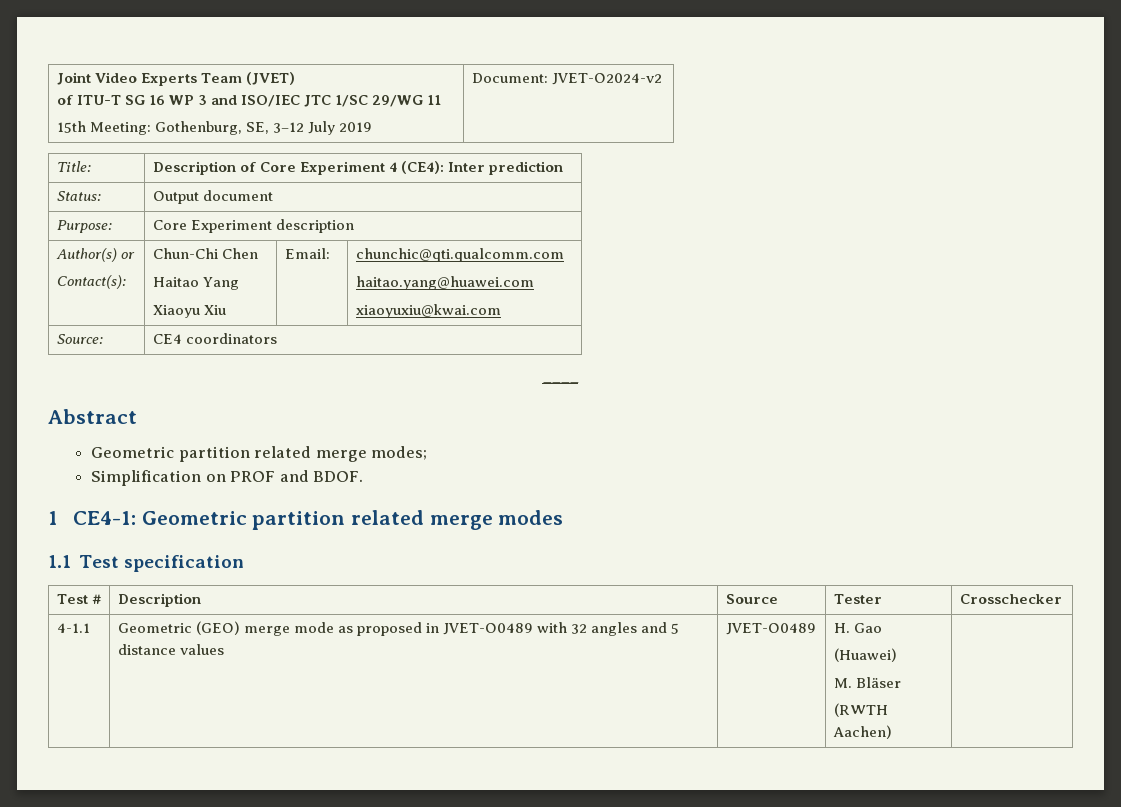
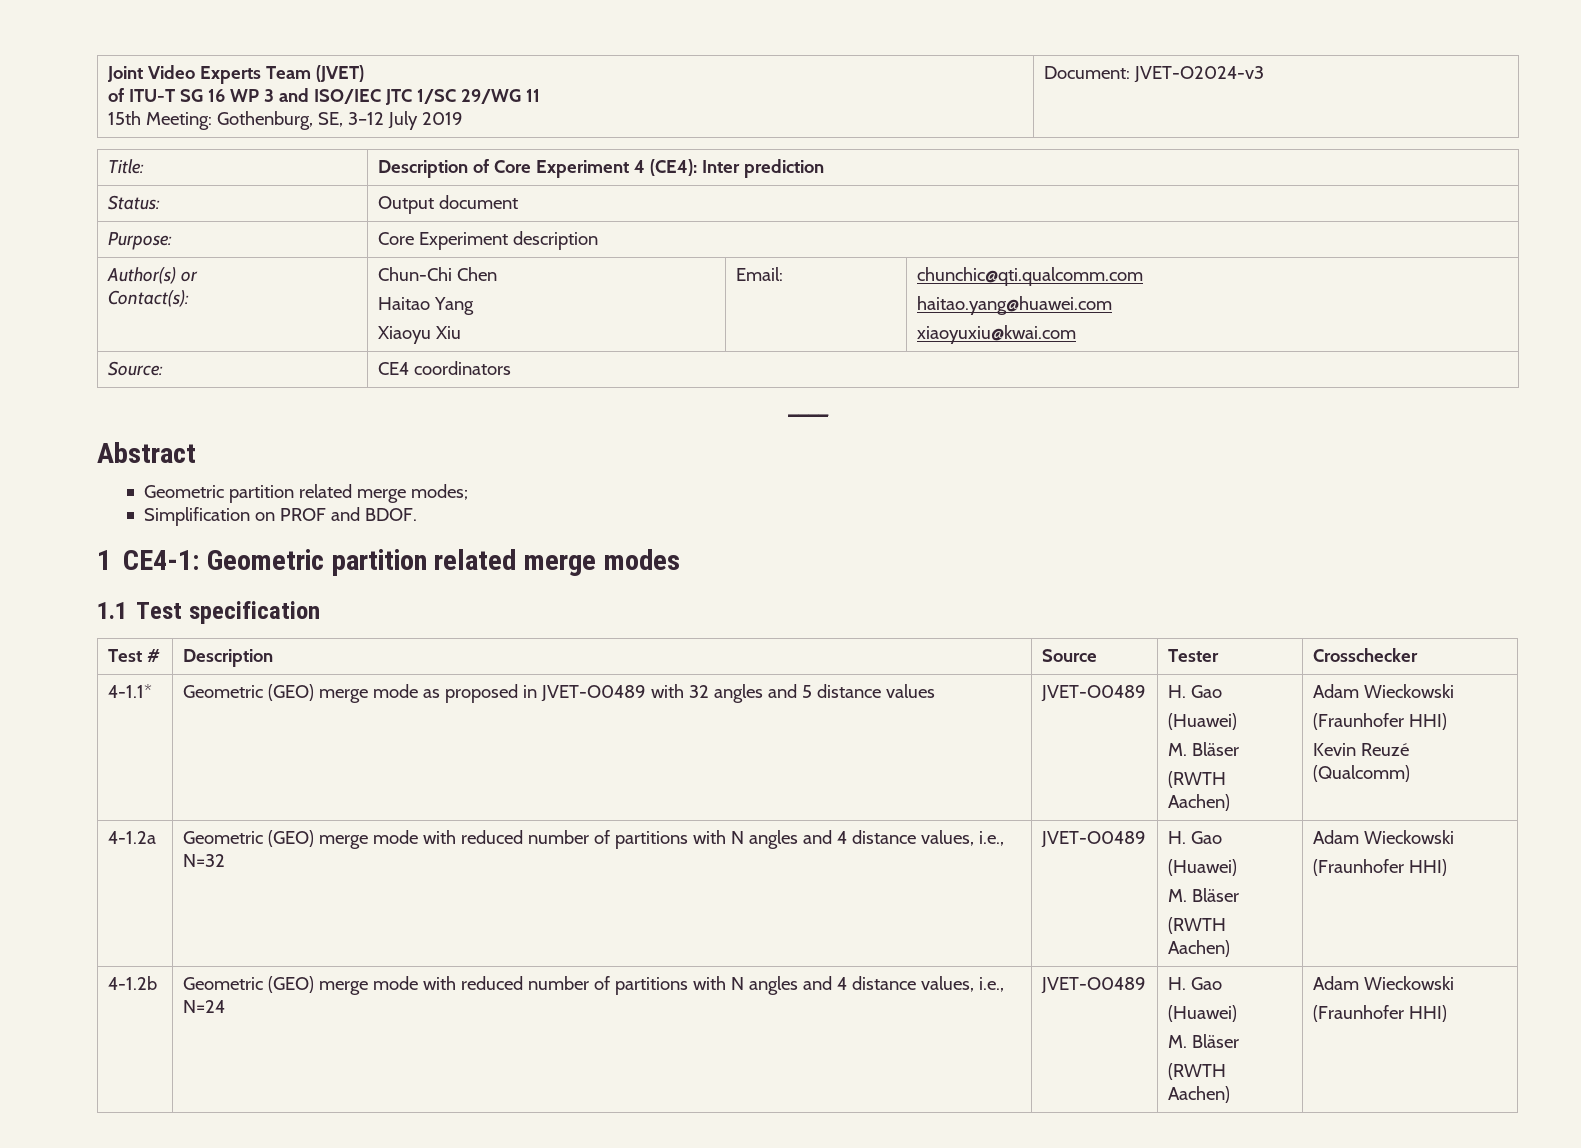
  Joint Video Experts Team (JVET)
  of ITU-T SG 16 WP 3 and ISO/IEC JTC 1/SC 29/WG 11
- 15th Meeting: Gothenburg, SE, 3–12 July 2019 | Document: JVET-O2024-v2
+ 15th Meeting: Gothenburg, SE, 3–12 July 2019 | Document: JVET-O2024-v3
- 4-1.1 | Geometric (GEO) merge mode as proposed in JVET-O0489 with 32 angles and 5 distance values | JVET-O0489 | H. Gao
+ 4-1.1* | Geometric (GEO) merge mode as proposed in JVET-O0489 with 32 angles and 5 distance values | JVET-O0489 | H. Gao
  (Huawei)
  M. Bläser
- (RWTH Aachen) |
+ (RWTH Aachen) | Adam Wieckowski
+ (Fraunhofer HHI)
+ Kevin Reuzé (Qualcomm)
+ 4-1.2a | Geometric (GEO) merge mode with reduced number of partitions with N angles and 4 distance values, i.e., N=32 | JVET-O0489 | H. Gao
+ (Huawei)
+ M. Bläser
+ (RWTH Aachen) | Adam Wieckowski
+ (Fraunhofer HHI)
+ 4-1.2b | Geometric (GEO) merge mode with reduced number of partitions with N angles and 4 distance values, i.e., N=24 | JVET-O0489 | H. Gao
+ (Huawei)
+ M. Bläser
+ (RWTH Aachen) | Adam Wieckowski
+ (Fraunhofer HHI)

